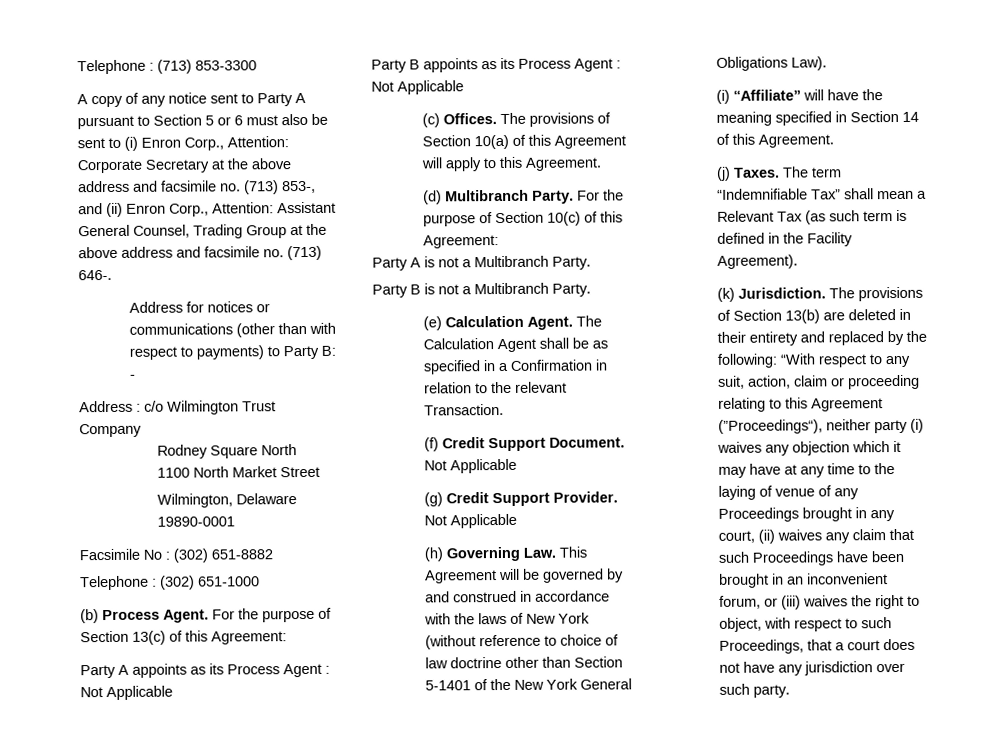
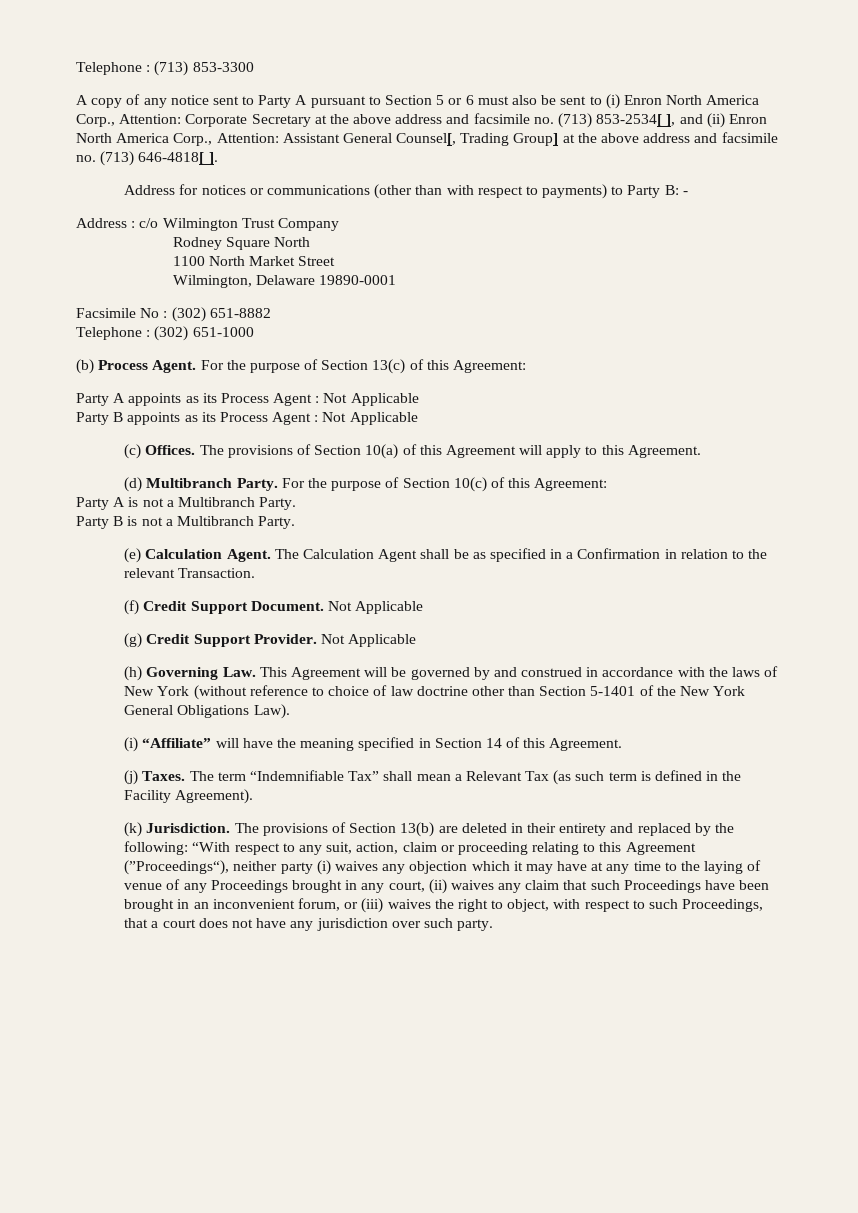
- A copy of any notice sent to Party A pursuant to Section 5 or 6 must also be sent to (i) Enron Corp., Attention: Corporate Secretary at the above address and facsimile no. (713) 853-, and (ii) Enron Corp., Attention: Assistant General Counsel, Trading Group at the above address and facsimile no. (713) 646-.
+ A copy of any notice sent to Party A pursuant to Section 5 or 6 must also be sent to (i) Enron North America Corp., Attention: Corporate Secretary at the above address and facsimile no. (713) 853-2534[ ], and (ii) Enron North America Corp., Attention: Assistant General Counsel[, Trading Group] at the above address and facsimile no. (713) 646-4818[ ].

